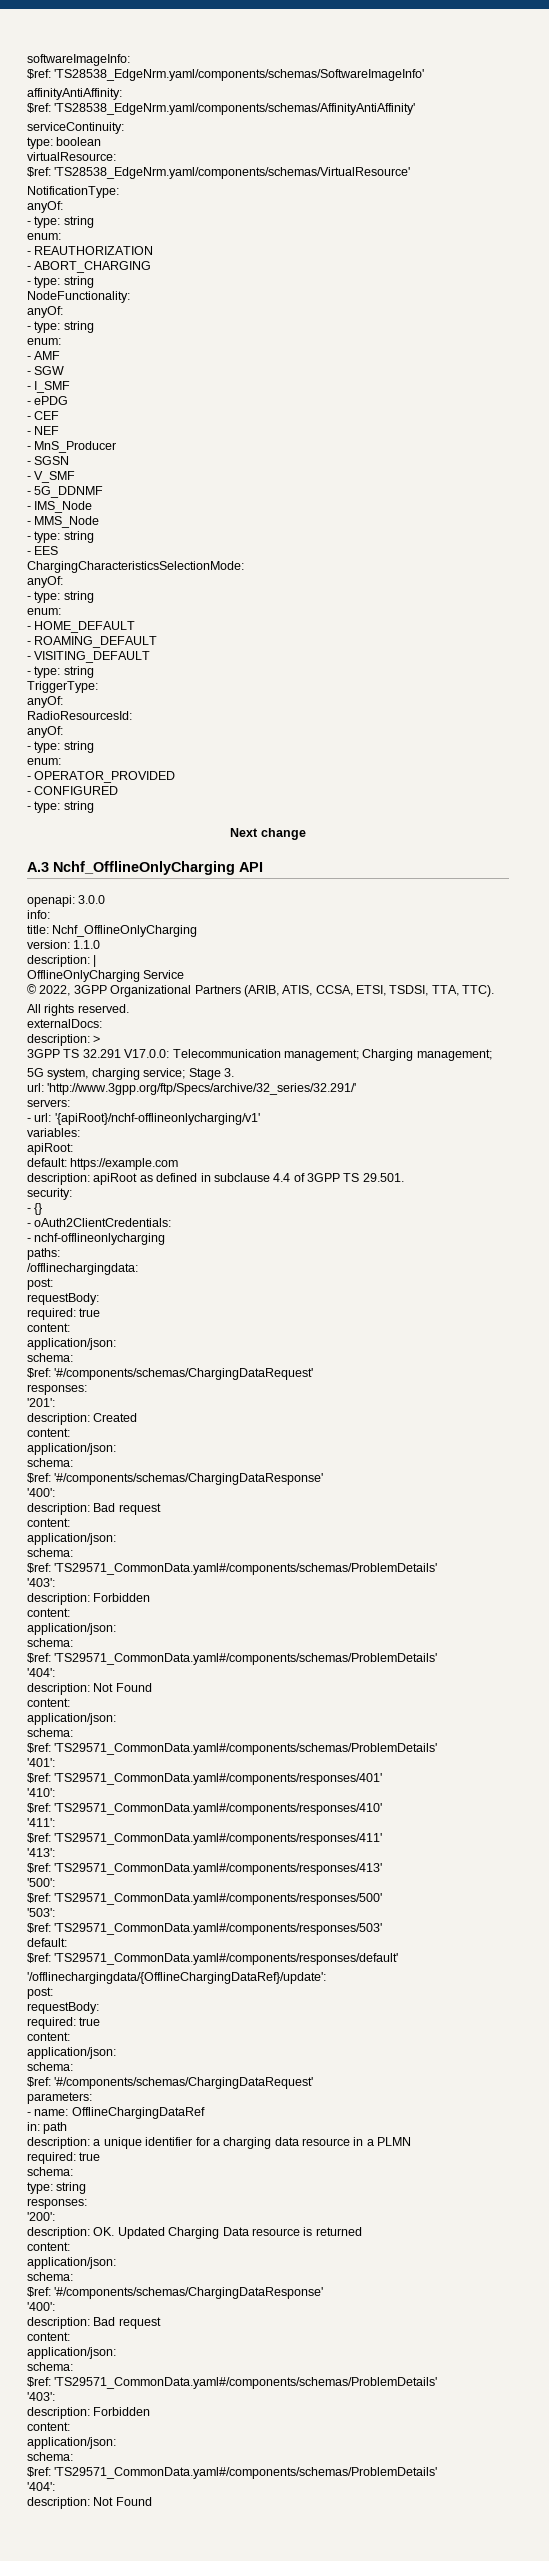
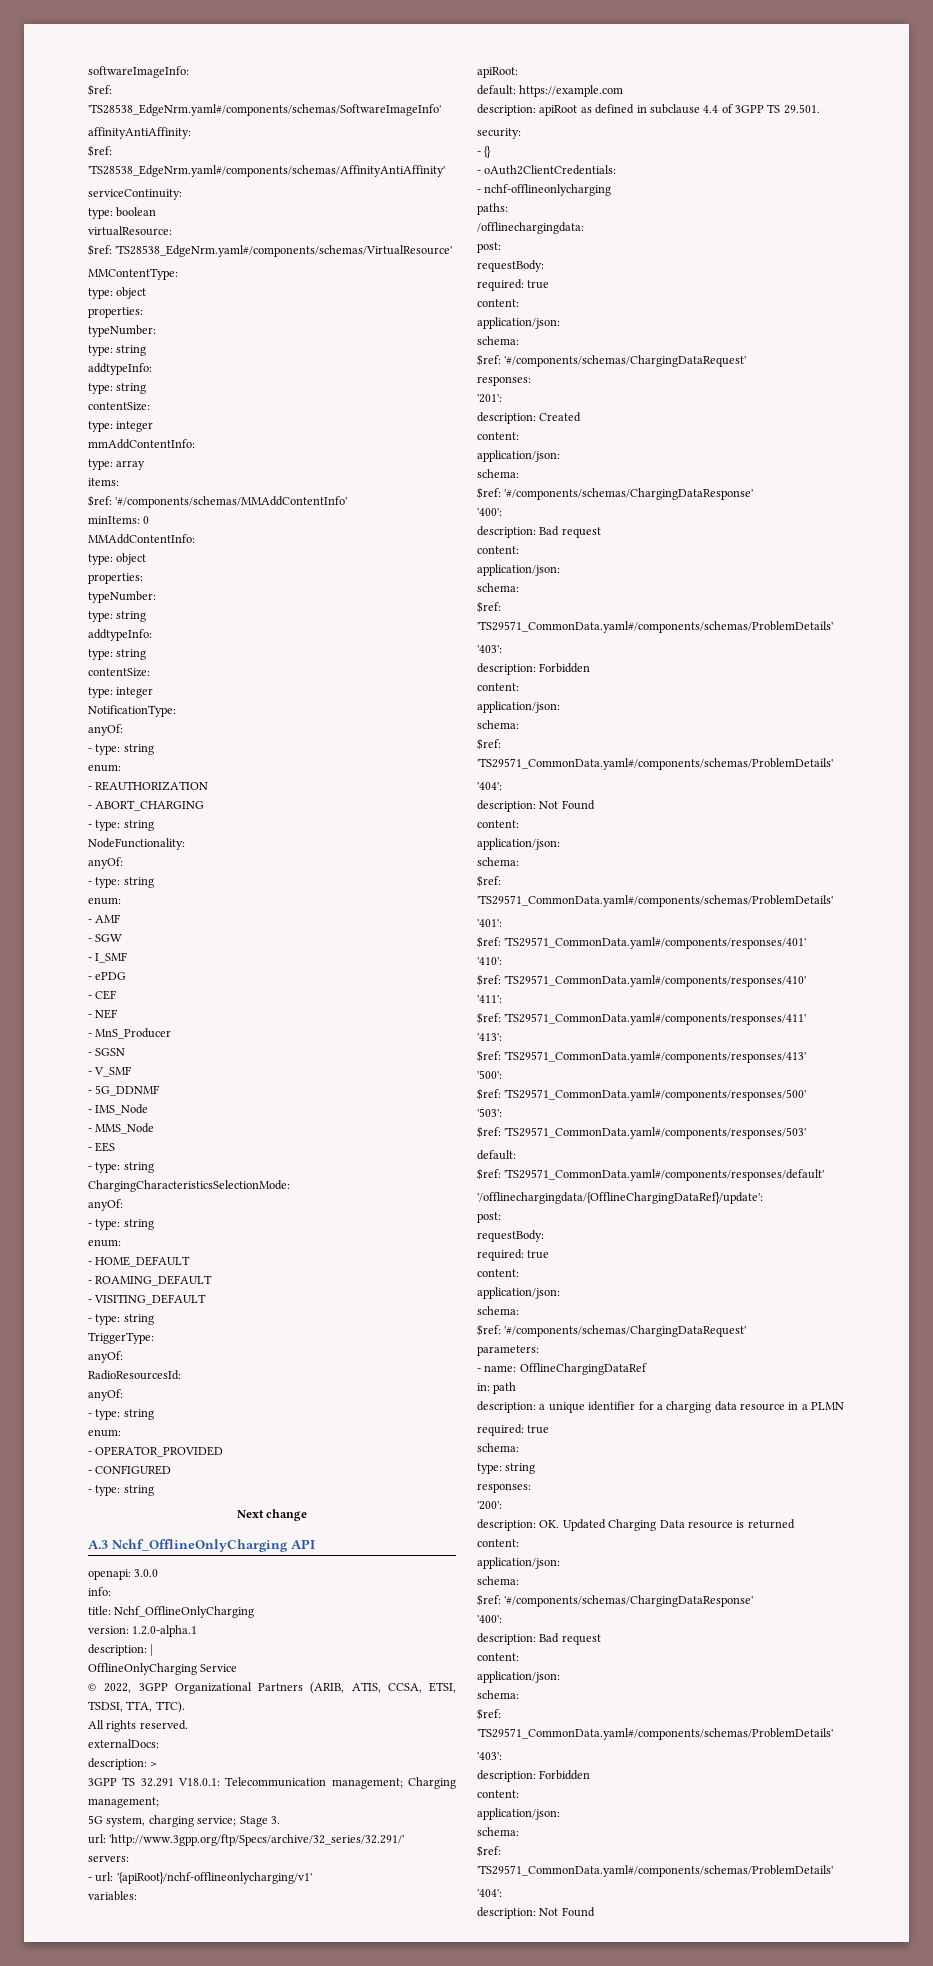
- $ref: 'TS28538_EdgeNrm.yaml/components/schemas/SoftwareImageInfo'
+ $ref: 'TS28538_EdgeNrm.yaml#/components/schemas/SoftwareImageInfo'
- $ref: 'TS28538_EdgeNrm.yaml/components/schemas/AffinityAntiAffinity'
+ $ref: 'TS28538_EdgeNrm.yaml#/components/schemas/AffinityAntiAffinity'
- $ref: 'TS28538_EdgeNrm.yaml/components/schemas/VirtualResource'
+ $ref: 'TS28538_EdgeNrm.yaml#/components/schemas/VirtualResource'
+ MMContentType:
+ type: object
+ properties:
+ typeNumber:
+ type: string
+ addtypeInfo:
+ type: string
+ contentSize:
+ type: integer
+ mmAddContentInfo:
+ type: array
+ items:
+ $ref: '#/components/schemas/MMAddContentInfo'
+ minItems: 0
+ MMAddContentInfo:
+ type: object
+ properties:
+ typeNumber:
+ type: string
+ addtypeInfo:
+ type: string
+ contentSize:
+ type: integer
  - MMS_Node
+ - EES
  - type: string
- - EES
- version: 1.1.0
+ version: 1.2.0-alpha.1
- 3GPP TS 32.291 V17.0.0: Telecommunication management; Charging management;
+ 3GPP TS 32.291 V18.0.1: Telecommunication management; Charging management;

